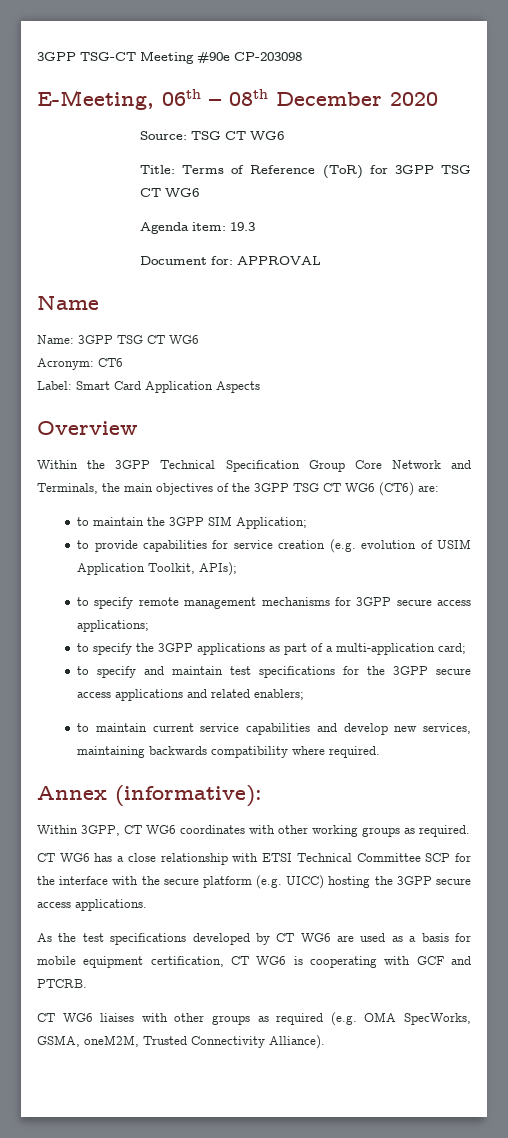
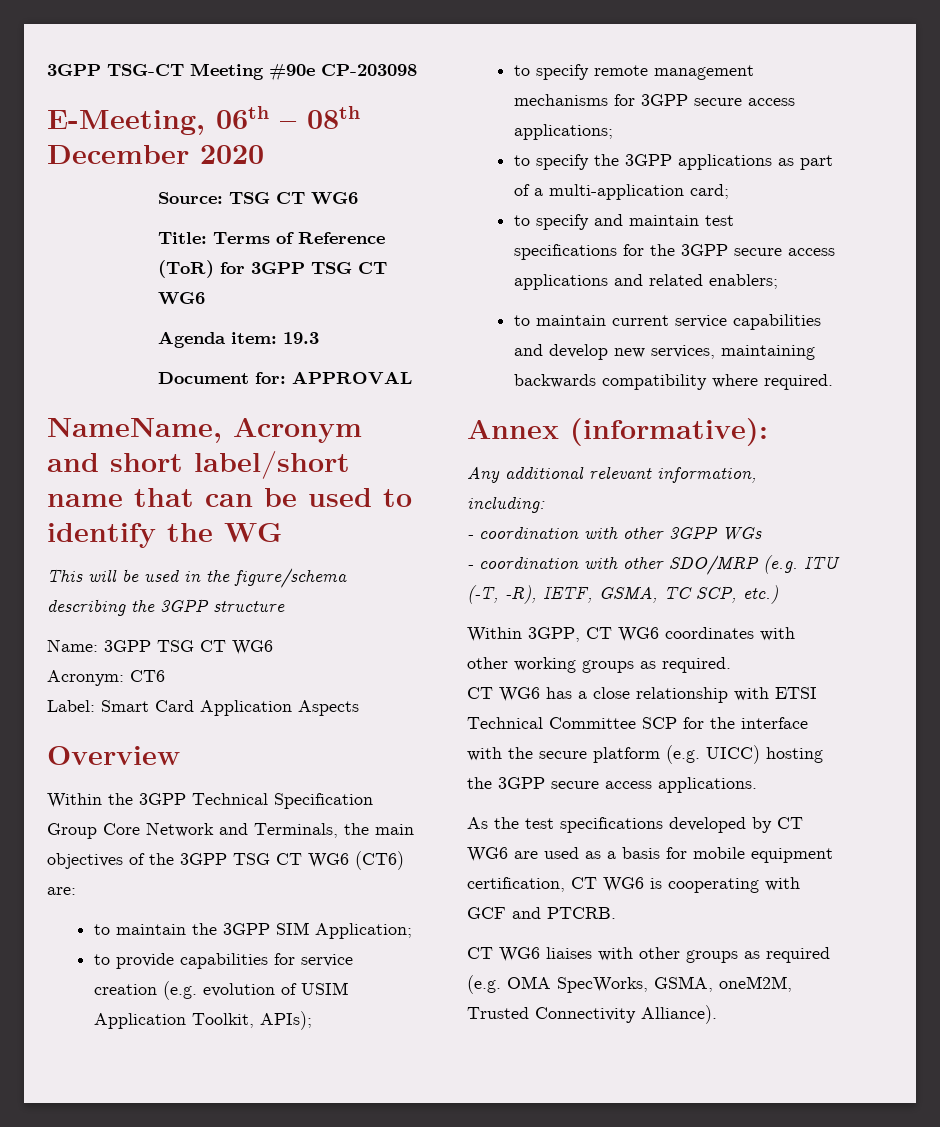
- Name
+ NameName, Acronym and short label/short name that can be used to identify the WG
+ This will be used in the figure/schema describing the 3GPP structure
+ Any additional relevant information, including:
+ - coordination with other 3GPP WGs
+ - coordination with other SDO/MRP (e.g. ITU (-T, -R), IETF, GSMA, TC SCP, etc.)

